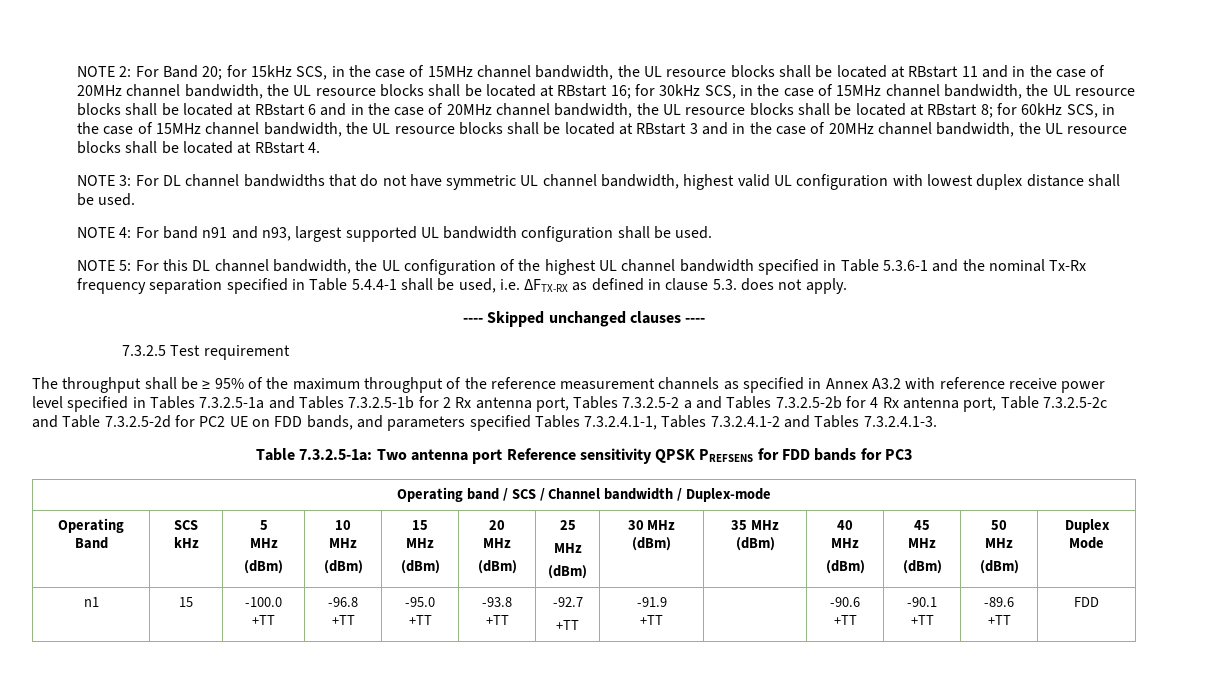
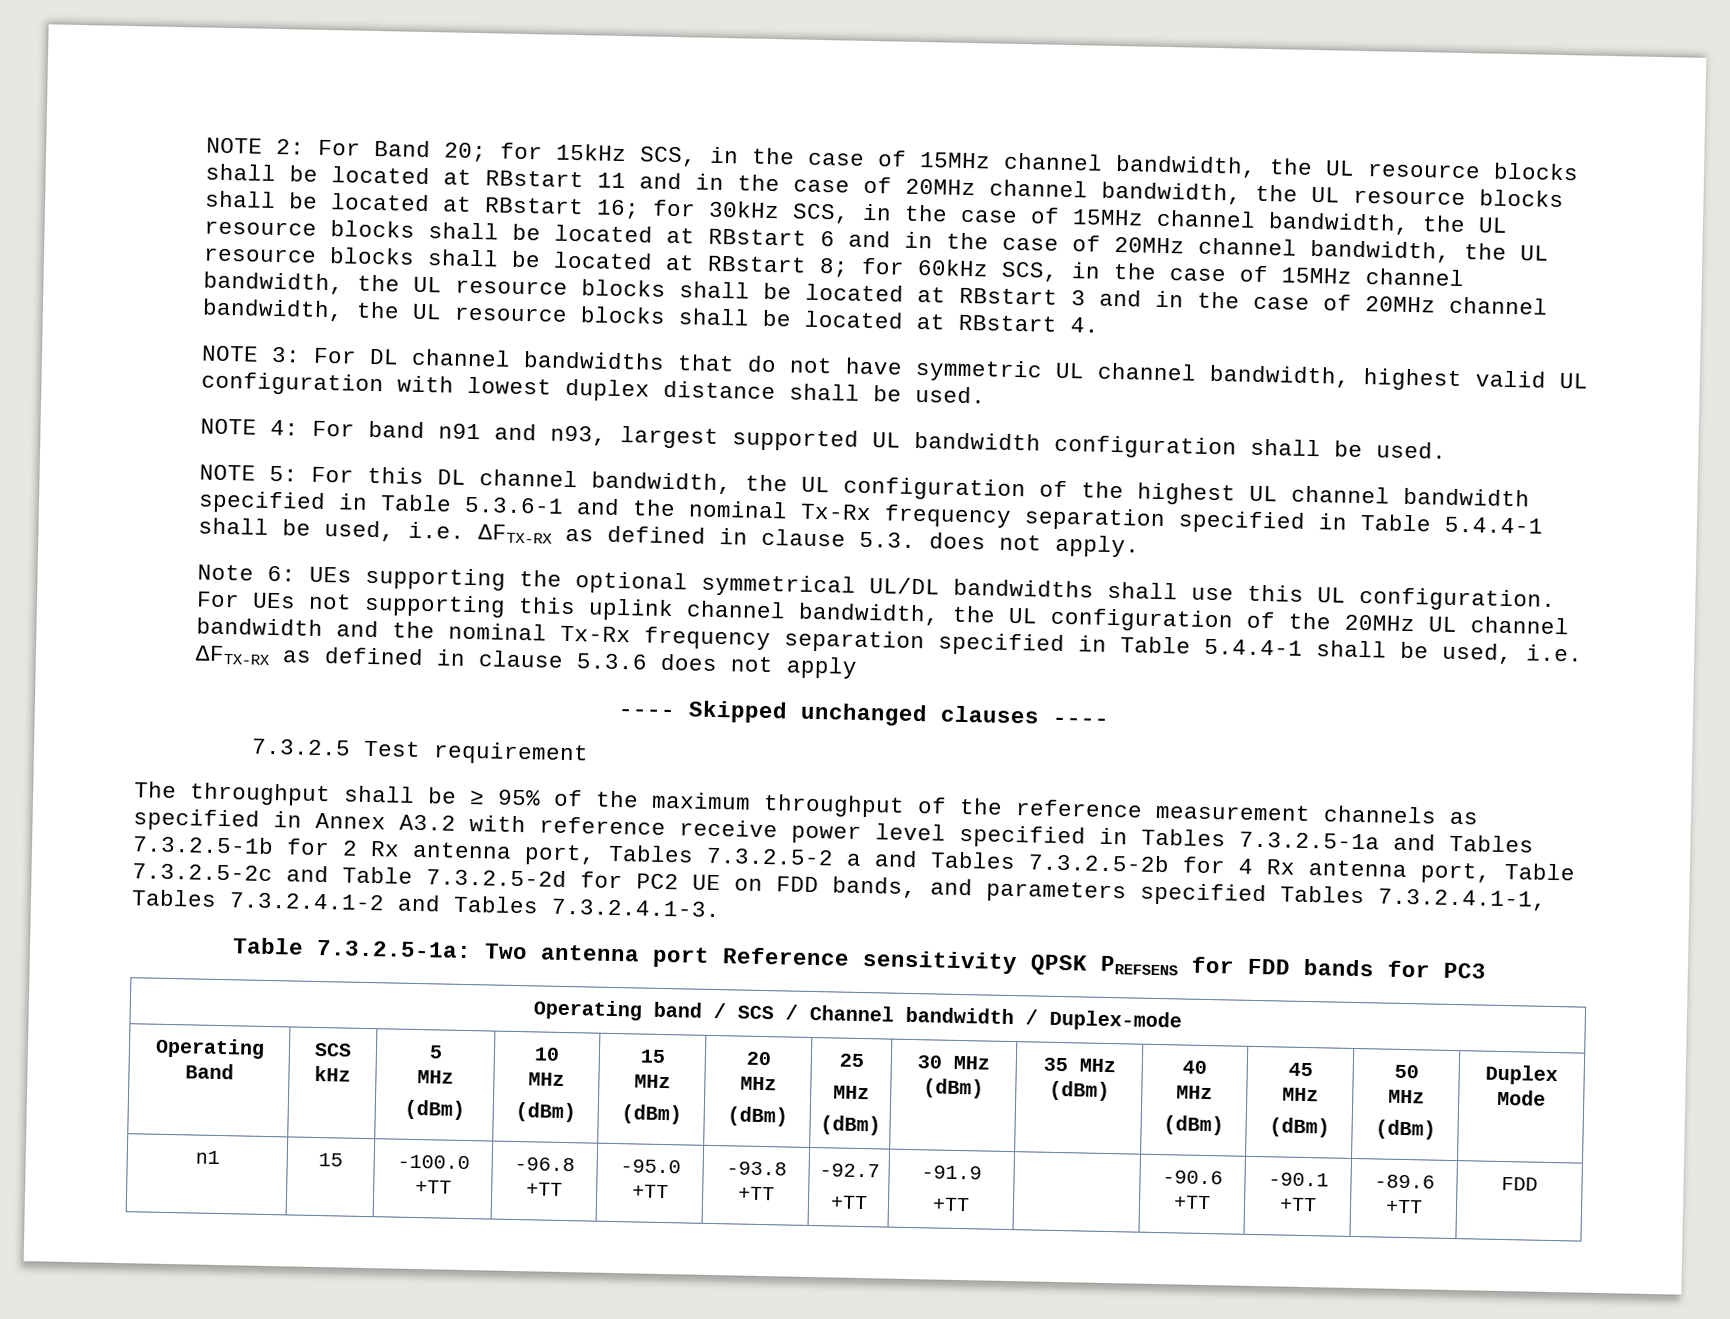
+ Note 6: UEs supporting the optional symmetrical UL/DL bandwidths shall use this UL configuration. For UEs not supporting this uplink channel bandwidth, the UL configuration of the 20MHz UL channel bandwidth and the nominal Tx-Rx frequency separation specified in Table 5.4.4-1 shall be used, i.e. ΔFTX-RX as defined in clause 5.3.6 does not apply

